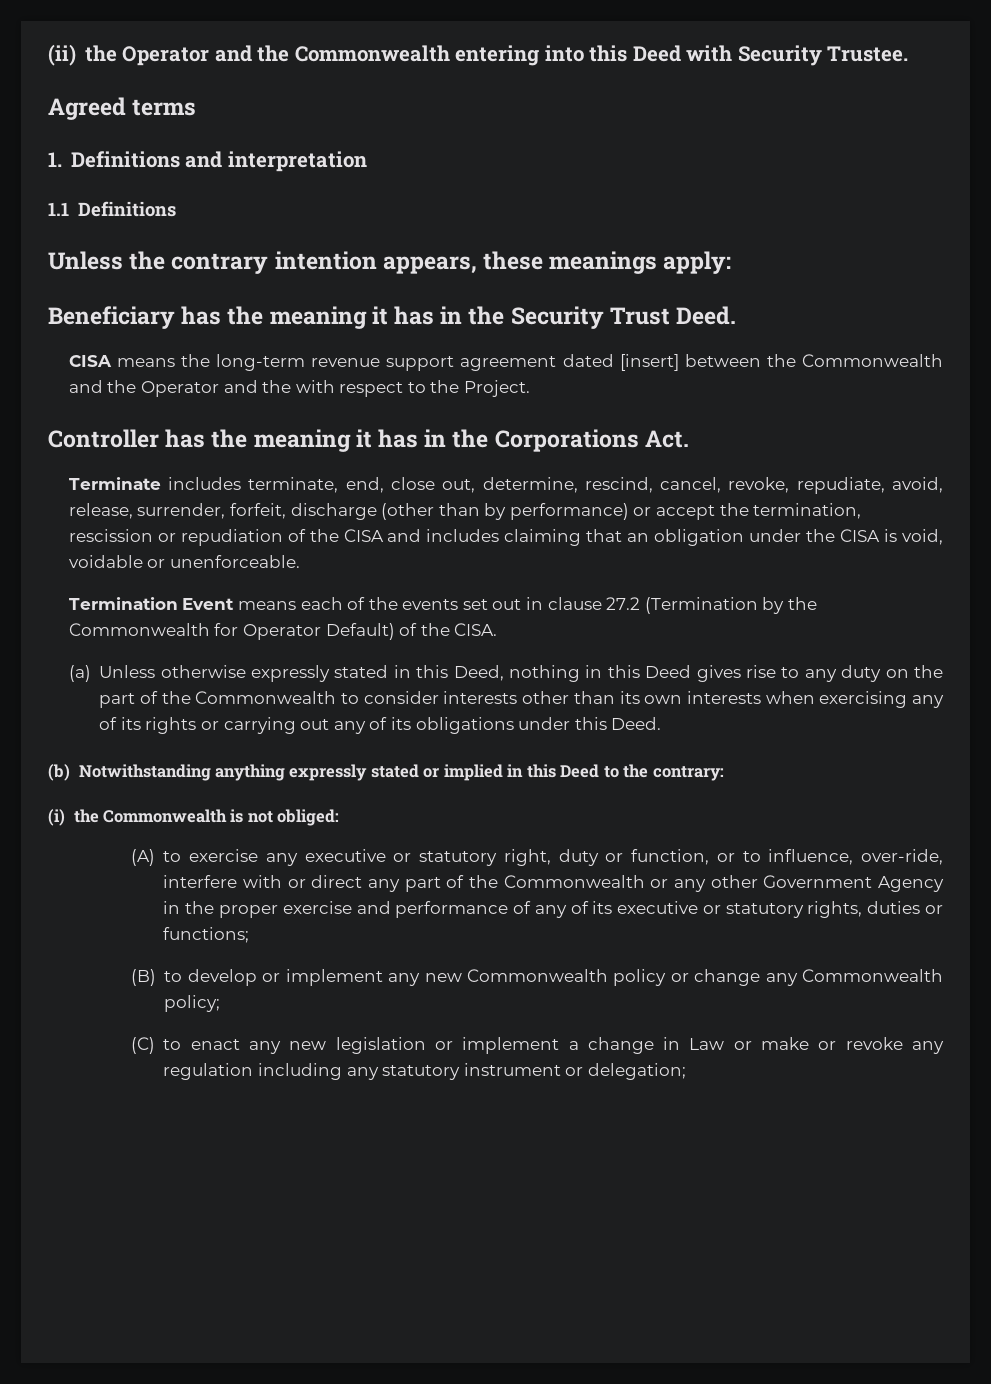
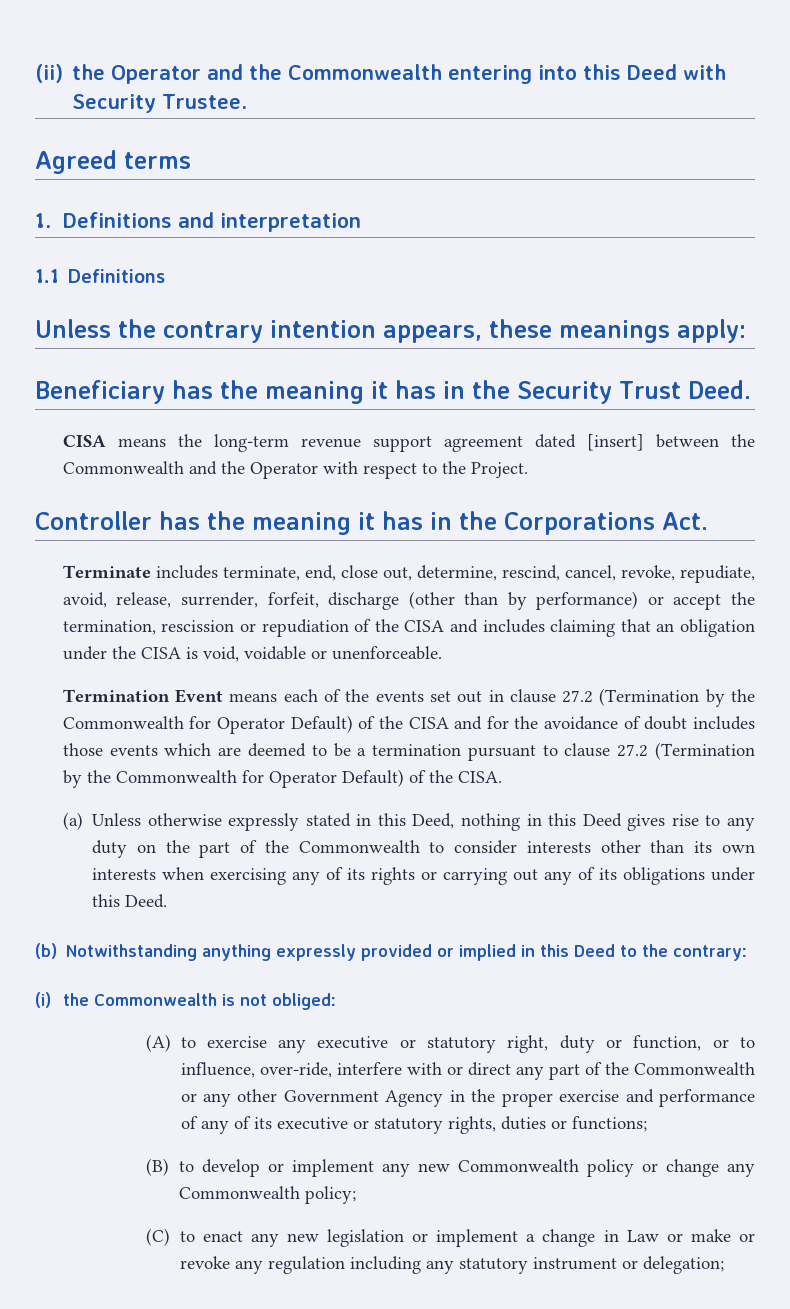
- CISA means the long-term revenue support agreement dated [insert] between the Commonwealth and the Operator and the with respect to the Project.
+ CISA means the long-term revenue support agreement dated [insert] between the Commonwealth and the Operator with respect to the Project.
- Termination Event means each of the events set out in clause 27.2 (Termination by the Commonwealth for Operator Default) of the CISA.
+ Termination Event means each of the events set out in clause 27.2 (Termination by the Commonwealth for Operator Default) of the CISA and for the avoidance of doubt includes those events which are deemed to be a termination pursuant to clause 27.2 (Termination by the Commonwealth for Operator Default) of the CISA.
- (b) Notwithstanding anything expressly stated or implied in this Deed to the contrary:
+ (b) Notwithstanding anything expressly provided or implied in this Deed to the contrary:

